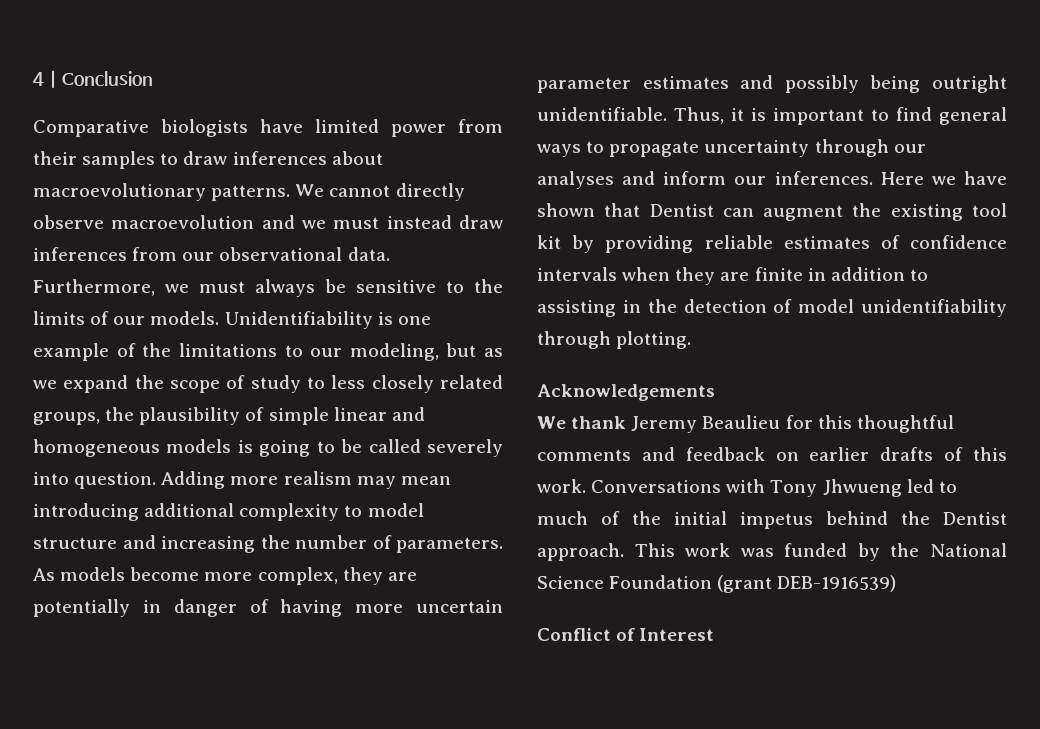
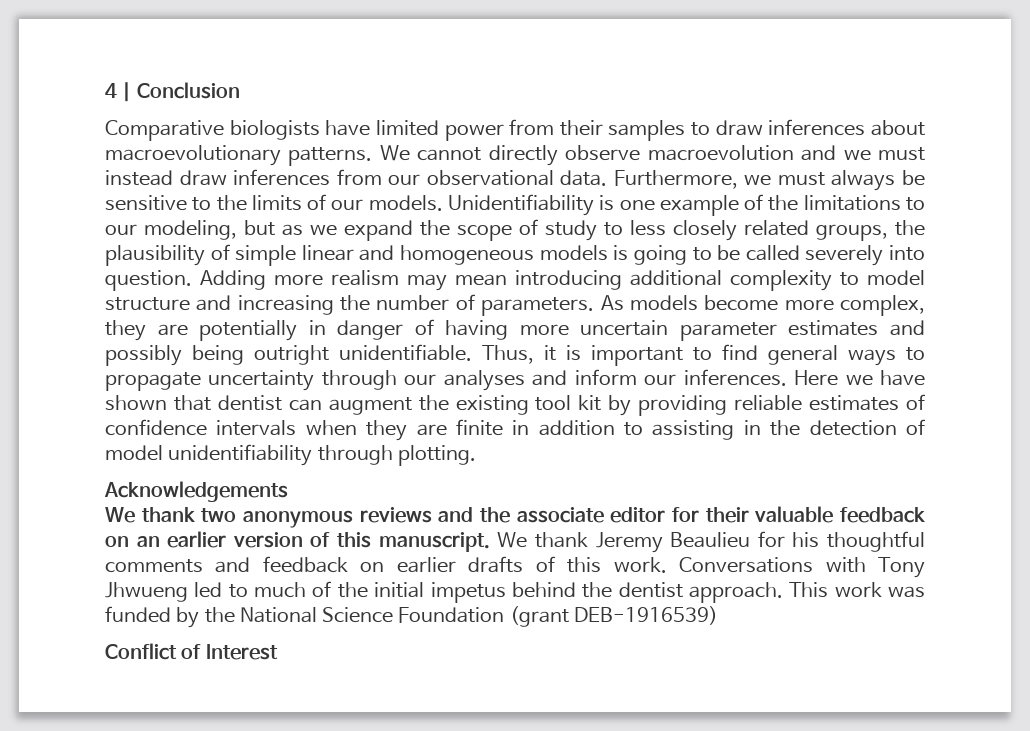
- Here we have shown that Dentist can augment the existing tool kit by providing reliable estimates of confidence intervals when they are finite in addition to assisting in the detection of model unidentifiability through plotting.
+ Here we have shown that dentist can augment the existing tool kit by providing reliable estimates of confidence intervals when they are finite in addition to assisting in the detection of model unidentifiability through plotting.
- We thank Jeremy Beaulieu for this thoughtful comments and feedback on earlier drafts of this work.
+ We thank two anonymous reviews and the associate editor for their valuable feedback on an earlier version of this manuscript. We thank Jeremy Beaulieu for his thoughtful comments and feedback on earlier drafts of this work.
- Conversations with Tony Jhwueng led to much of the initial impetus behind the Dentist approach.
+ Conversations with Tony Jhwueng led to much of the initial impetus behind the dentist approach.

